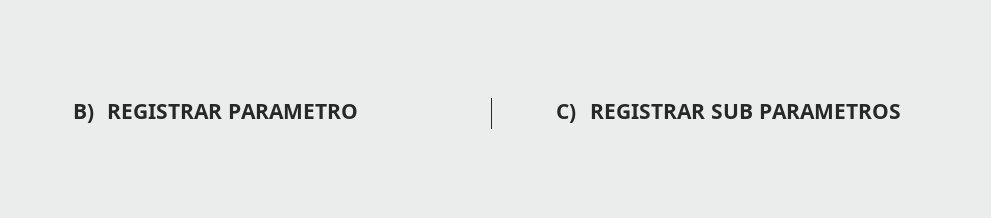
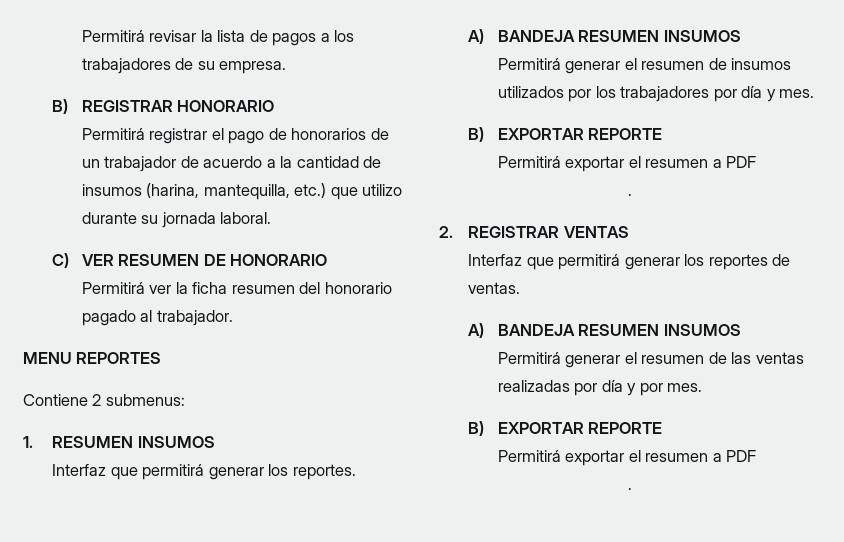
- B) REGISTRAR PARAMETRO
- C) REGISTRAR SUB PARAMETROS
+ Permitirá revisar la lista de pagos a los trabajadores de su empresa.
+ B) REGISTRAR HONORARIO
+ Permitirá registrar el pago de honorarios de un trabajador de acuerdo a la cantidad de insumos (harina, mantequilla, etc.) que utilizo durante su jornada laboral.
+ C) VER RESUMEN DE HONORARIO
+ Permitirá ver la ficha resumen del honorario pagado al trabajador.
+ MENU REPORTES
+ Contiene 2 submenus:
+ 1. RESUMEN INSUMOS
+ Interfaz que permitirá generar los reportes.
+ A) BANDEJA RESUMEN INSUMOS
+ Permitirá generar el resumen de insumos utilizados por los trabajadores por día y mes.
+ B) EXPORTAR REPORTE
+ Permitirá exportar el resumen a PDF
+ .
+ 2. REGISTRAR VENTAS
+ Interfaz que permitirá generar los reportes de ventas.
+ A) BANDEJA RESUMEN INSUMOS
+ Permitirá generar el resumen de las ventas realizadas por día y por mes.
+ B) EXPORTAR REPORTE
+ Permitirá exportar el resumen a PDF
+ .

